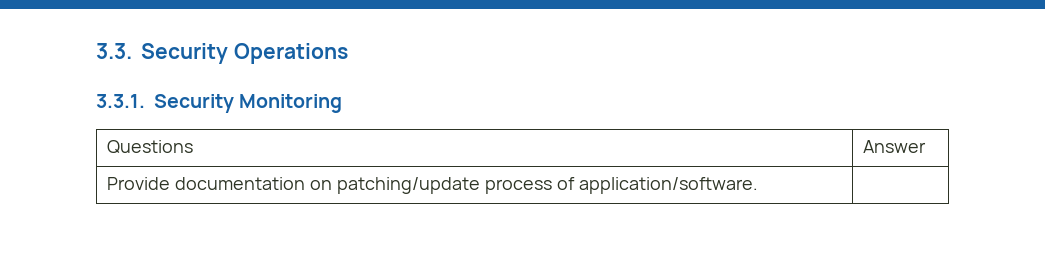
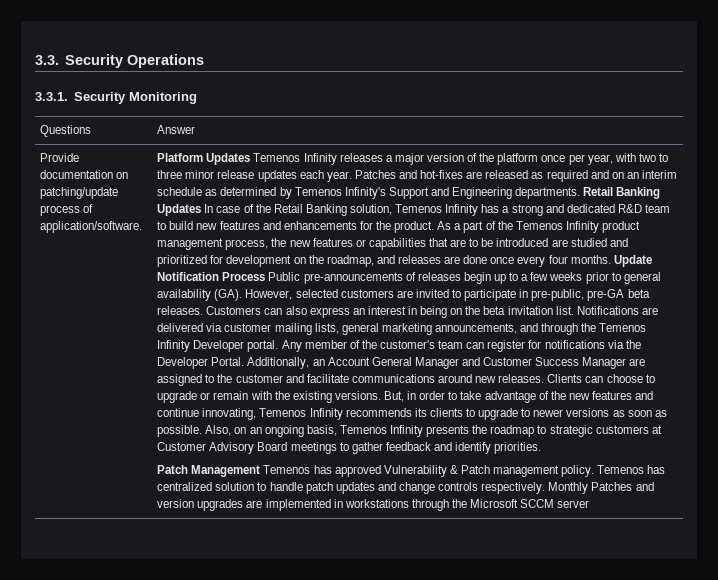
+ Platform Updates Temenos Infinity releases a major version of the platform once per year, with two to three minor release updates each year. Patches and hot-fixes are released as required and on an interim schedule as determined by Temenos Infinity's Support and Engineering departments. Retail Banking Updates In case of the Retail Banking solution, Temenos Infinity has a strong and dedicated R&D team to build new features and enhancements for the product. As a part of the Temenos Infinity product management process, the new features or capabilities that are to be introduced are studied and prioritized for development on the roadmap, and releases are done once every four months. Update Notification Process Public pre-announcements of releases begin up to a few weeks prior to general availability (GA). However, selected customers are invited to participate in pre-public, pre-GA beta releases. Customers can also express an interest in being on the beta invitation list. Notifications are delivered via customer mailing lists, general marketing announcements, and through the Temenos Infinity Developer portal. Any member of the customer's team can register for notifications via the Developer Portal. Additionally, an Account General Manager and Customer Success Manager are assigned to the customer and facilitate communications around new releases. Clients can choose to upgrade or remain with the existing versions. But, in order to take advantage of the new features and continue innovating, Temenos Infinity recommends its clients to upgrade to newer versions as soon as possible. Also, on an ongoing basis, Temenos Infinity presents the roadmap to strategic customers at Customer Advisory Board meetings to gather feedback and identify priorities.
+ Patch Management Temenos has approved Vulnerability & Patch management policy. Temenos has centralized solution to handle patch updates and change controls respectively. Monthly Patches and version upgrades are implemented in workstations through the Microsoft SCCM server

